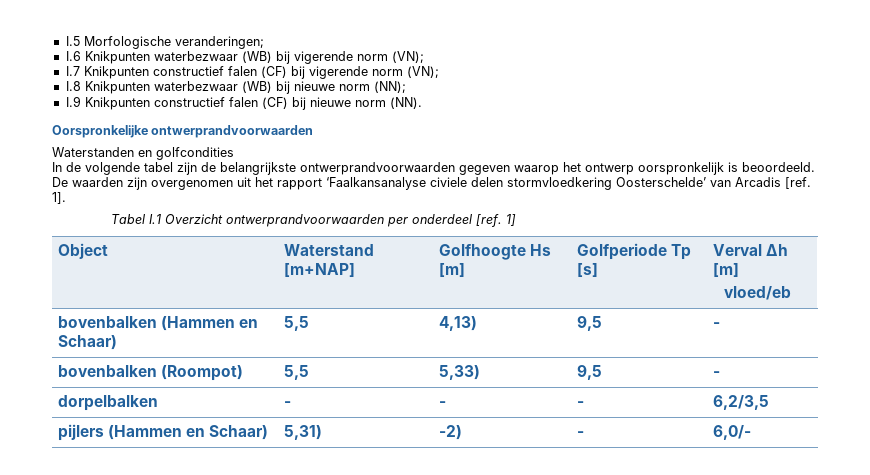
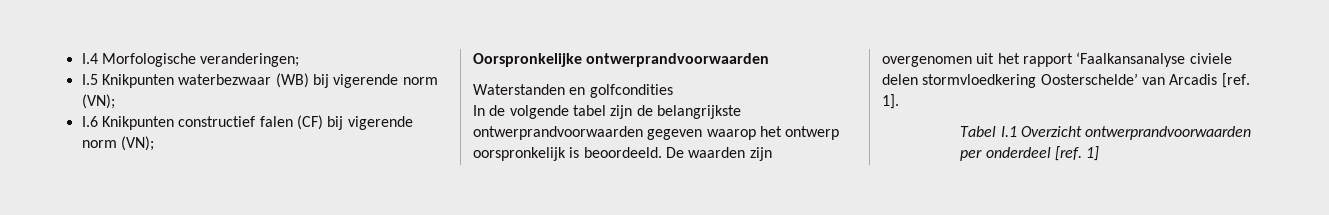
- I.5 Morfologische veranderingen;
+ I.4 Morfologische veranderingen;
- I.6 Knikpunten waterbezwaar (WB) bij vigerende norm (VN);
+ I.5 Knikpunten waterbezwaar (WB) bij vigerende norm (VN);
- I.7 Knikpunten constructief falen (CF) bij vigerende norm (VN);
+ I.6 Knikpunten constructief falen (CF) bij vigerende norm (VN);
- I.8 Knikpunten waterbezwaar (WB) bij nieuwe norm (NN);
- I.9 Knikpunten constructief falen (CF) bij nieuwe norm (NN).
- Object | Waterstand [m+NAP] | Golfhoogte Hs [m] | Golfperiode Tp [s] | Verval Δh [m]
- vloed/eb
- bovenbalken (Hammen en Schaar) | 5,5 | 4,13) | 9,5 | -
- bovenbalken (Roompot) | 5,5 | 5,33) | 9,5 | -
- dorpelbalken | - | - | - | 6,2/3,5
- pijlers (Hammen en Schaar) | 5,31) | -2) | - | 6,0/-

